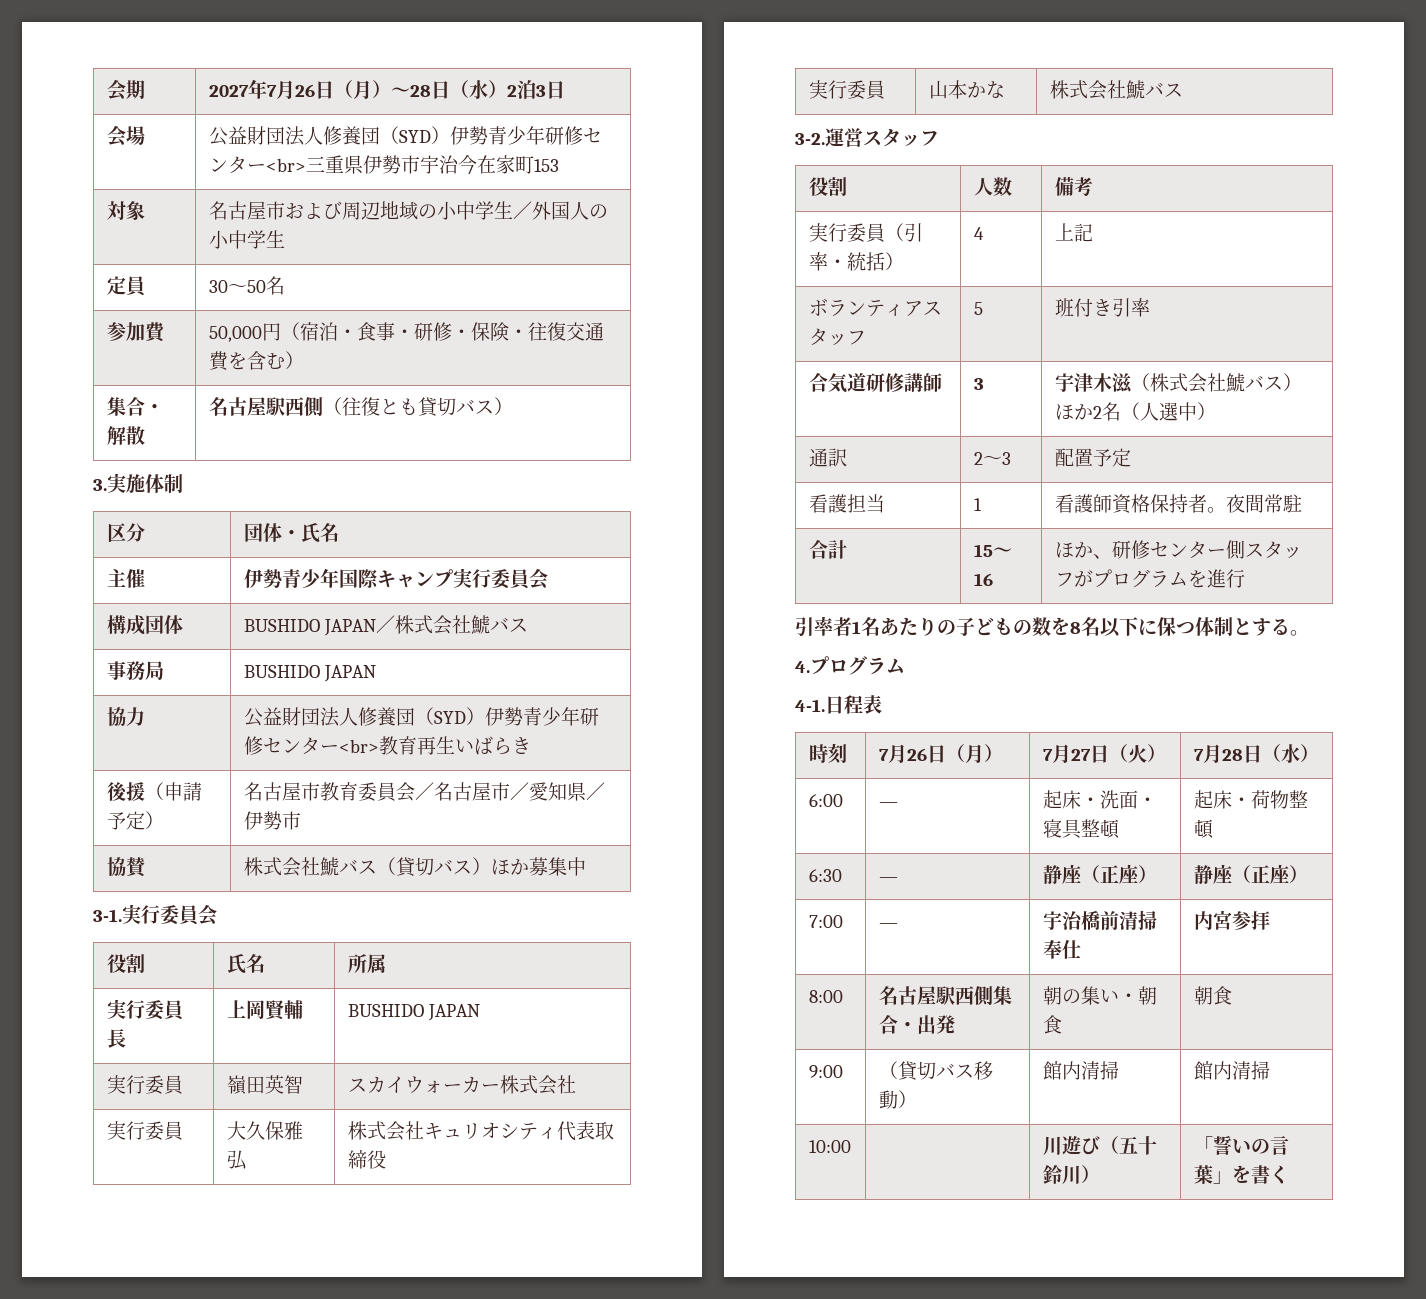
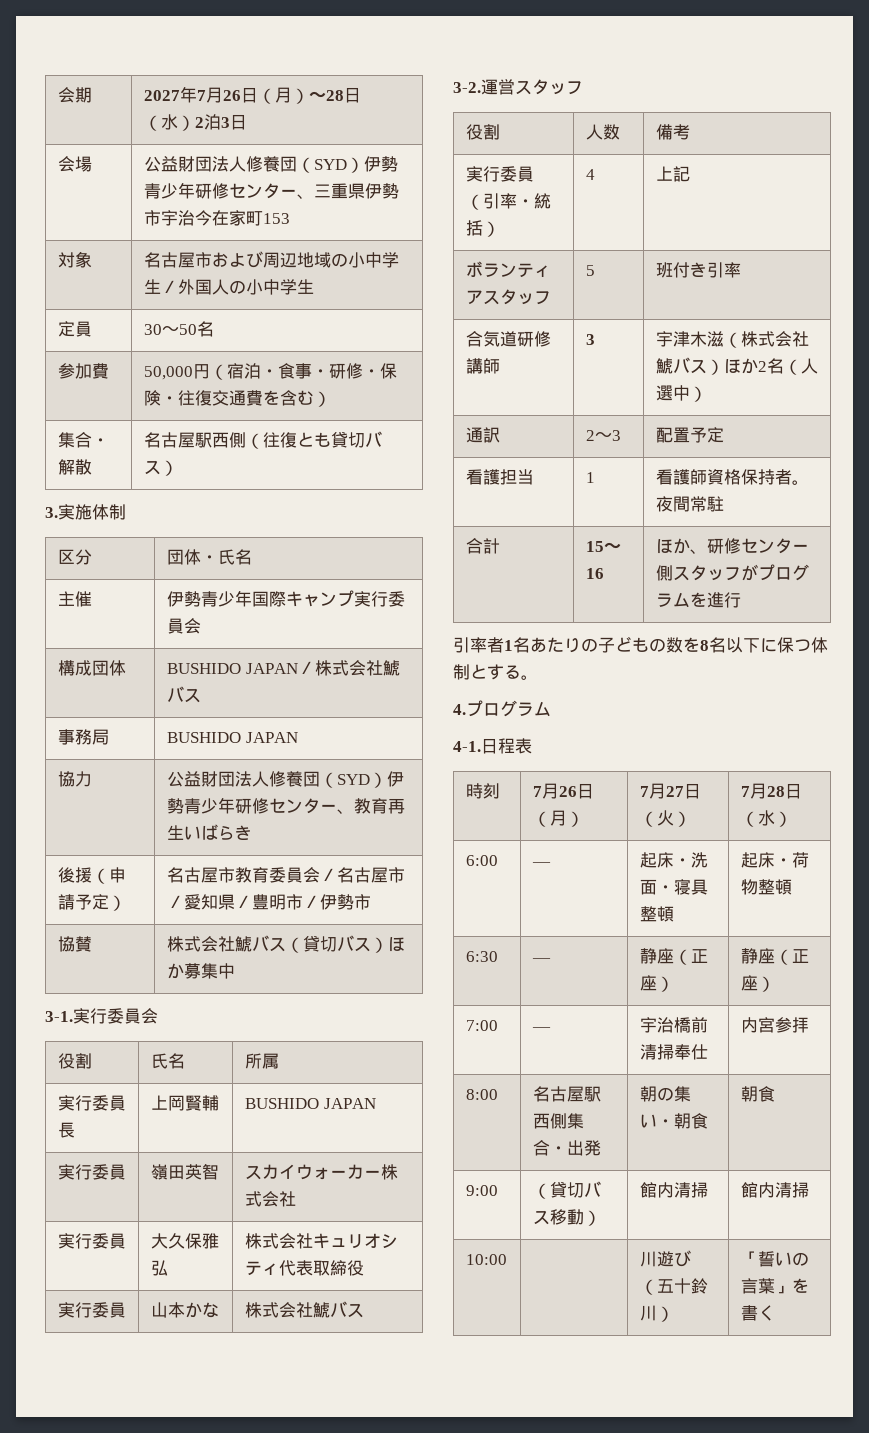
- 会場 | 公益財団法人修養団（SYD）伊勢青少年研修センター<br>三重県伊勢市宇治今在家町153
+ 会場 | 公益財団法人修養団（SYD）伊勢青少年研修センター、三重県伊勢市宇治今在家町153
- 協力 | 公益財団法人修養団（SYD）伊勢青少年研修センター<br>教育再生いばらき
+ 協力 | 公益財団法人修養団（SYD）伊勢青少年研修センター、教育再生いばらき
- 後援（申請予定） | 名古屋市教育委員会／名古屋市／愛知県／伊勢市
+ 後援（申請予定） | 名古屋市教育委員会／名古屋市／愛知県／豊明市／伊勢市

